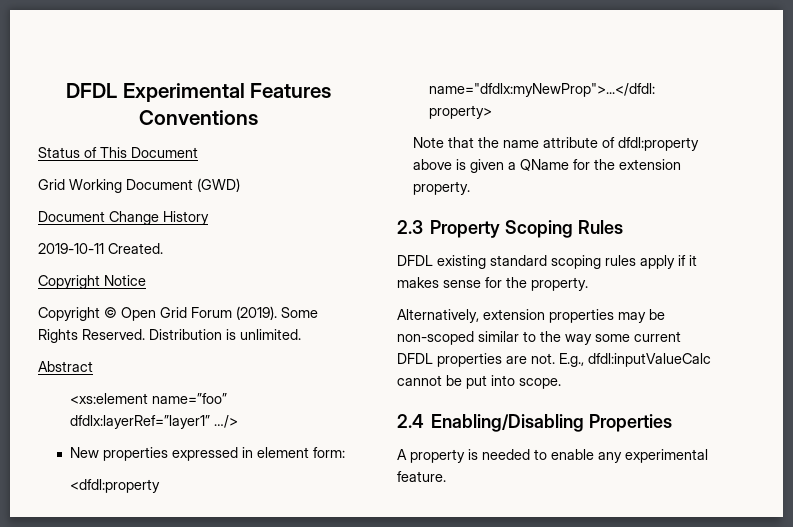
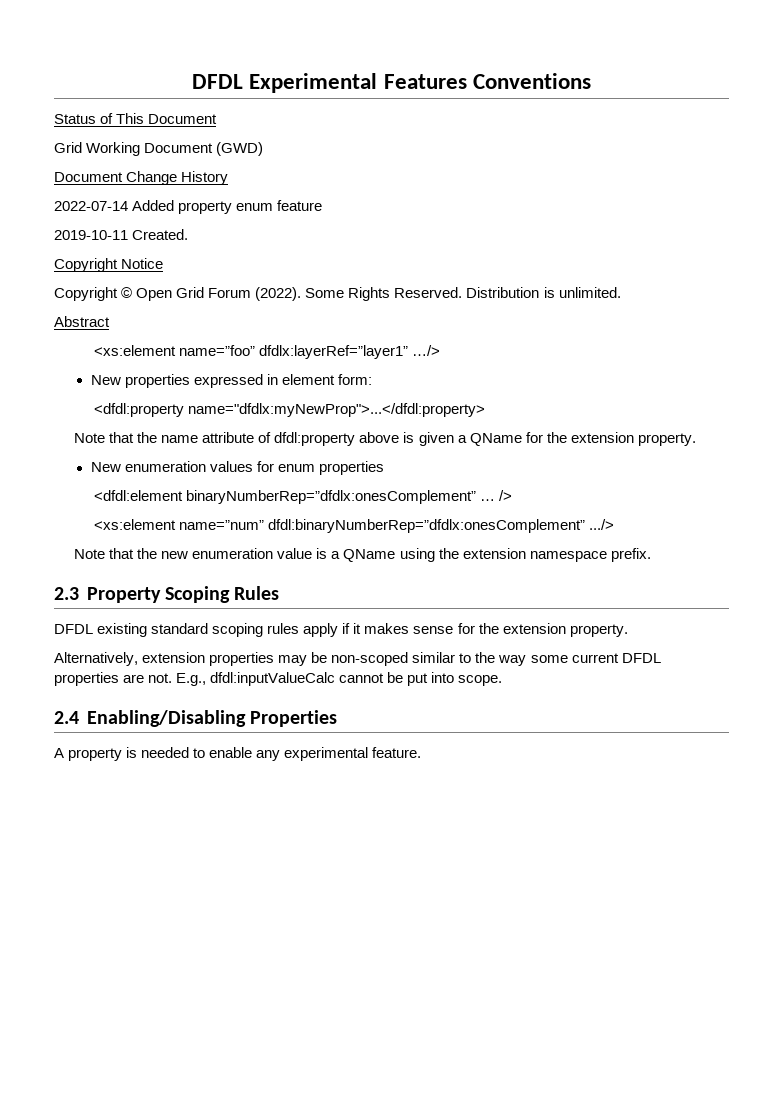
+ 2022-07-14 Added property enum feature
- Copyright © Open Grid Forum (2019).
+ Copyright © Open Grid Forum (2022).
+ New enumeration values for enum properties
+ <dfdl:element binaryNumberRep=”dfdlx:onesComplement” … />
+ <xs:element name=”num” dfdl:binaryNumberRep=”dfdlx:onesComplement” .../>
+ Note that the new enumeration value is a QName using the extension namespace prefix.
- DFDL existing standard scoping rules apply if it makes sense for the property.
+ DFDL existing standard scoping rules apply if it makes sense for the extension property.

